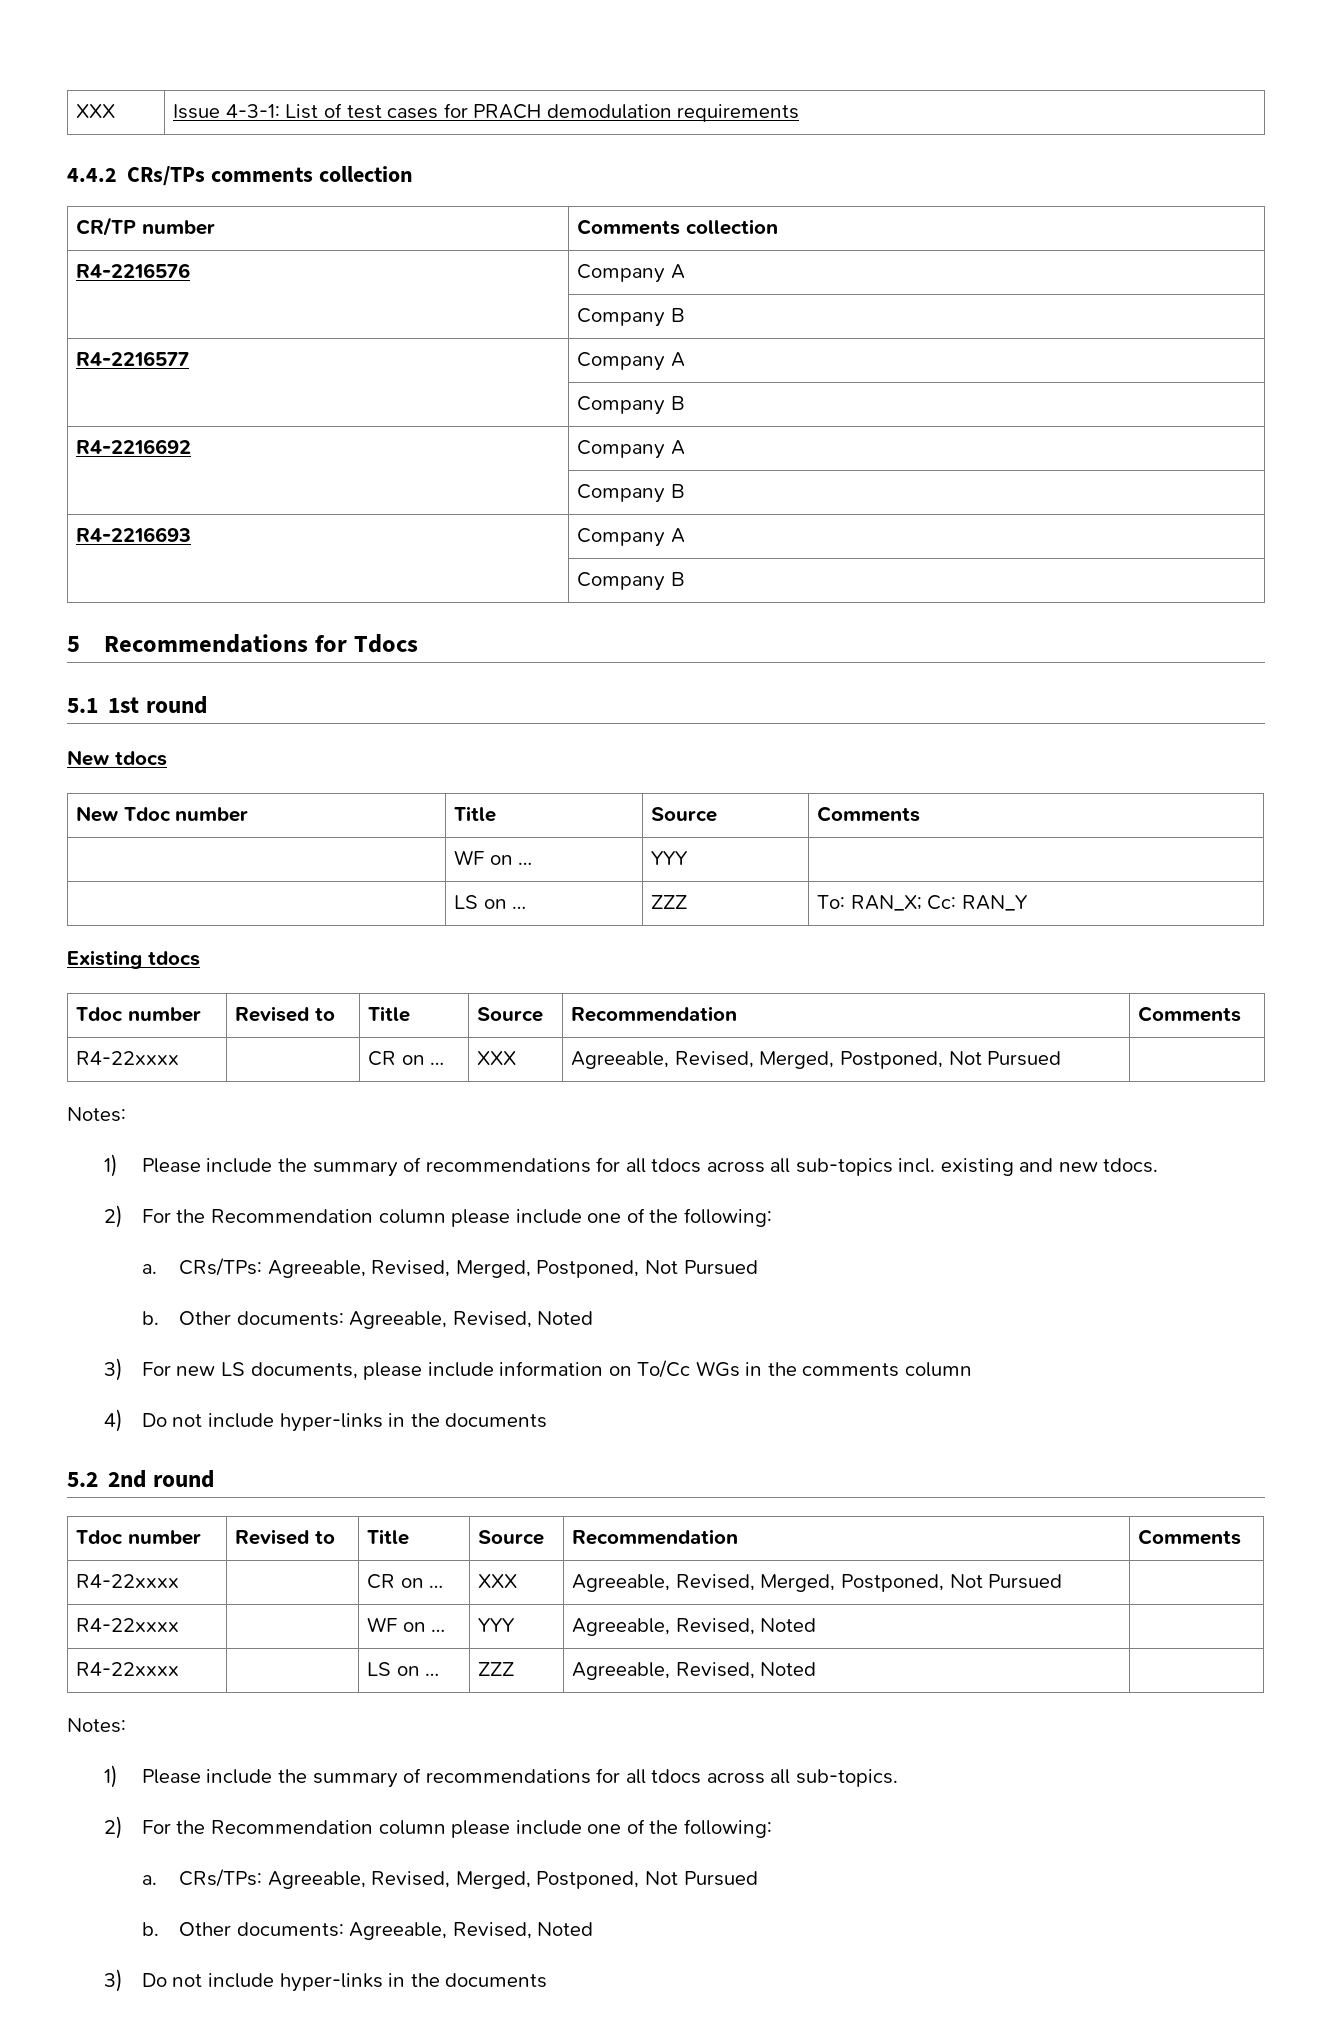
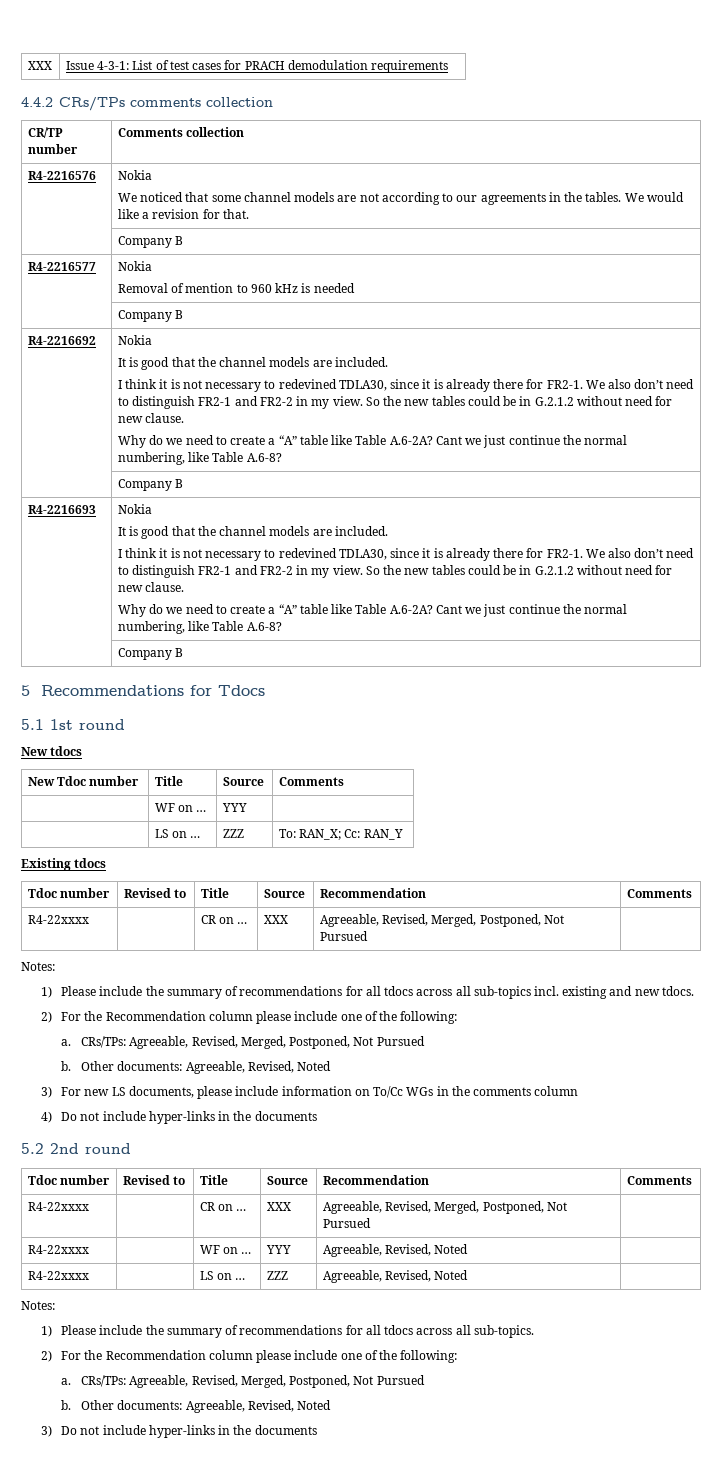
- R4-2216576 | Company A
+ R4-2216576 | Nokia
+ We noticed that some channel models are not according to our agreements in the tables. We would like a revision for that.
  | Company B
- R4-2216577 | Company A
+ R4-2216577 | Nokia
+ Removal of mention to 960 kHz is needed
  | Company B
- R4-2216692 | Company A
+ R4-2216692 | Nokia
+ It is good that the channel models are included.
+ I think it is not necessary to redevined TDLA30, since it is already there for FR2-1. We also don’t need to distinguish FR2-1 and FR2-2 in my view. So the new tables could be in G.2.1.2 without need for new clause.
+ Why do we need to create a “A” table like Table A.6-2A? Cant we just continue the normal numbering, like Table A.6-8?
  | Company B
- R4-2216693 | Company A
+ R4-2216693 | Nokia
+ It is good that the channel models are included.
+ I think it is not necessary to redevined TDLA30, since it is already there for FR2-1. We also don’t need to distinguish FR2-1 and FR2-2 in my view. So the new tables could be in G.2.1.2 without need for new clause.
+ Why do we need to create a “A” table like Table A.6-2A? Cant we just continue the normal numbering, like Table A.6-8?

